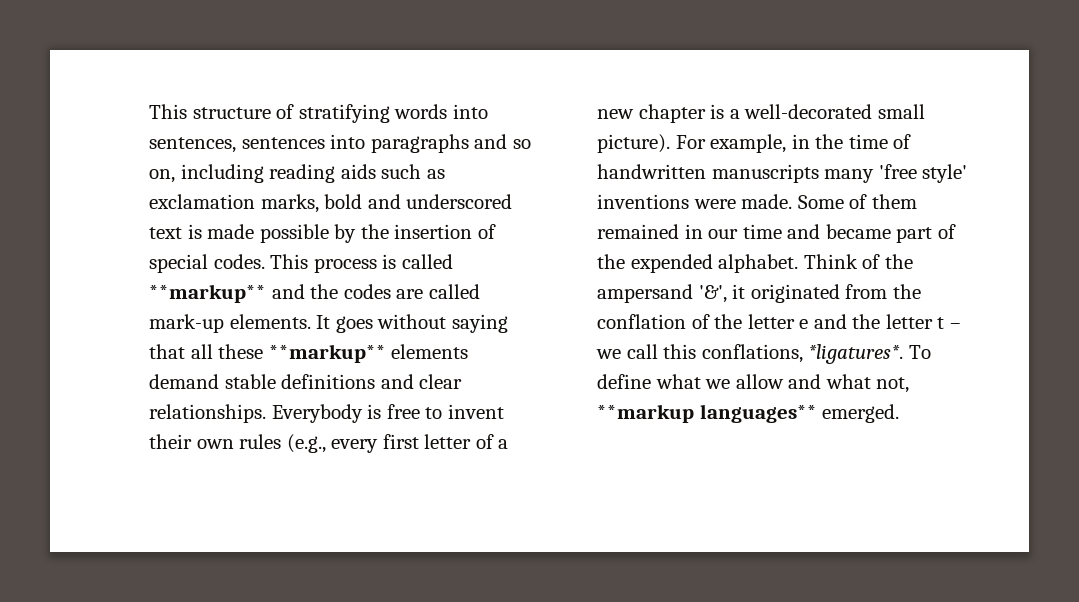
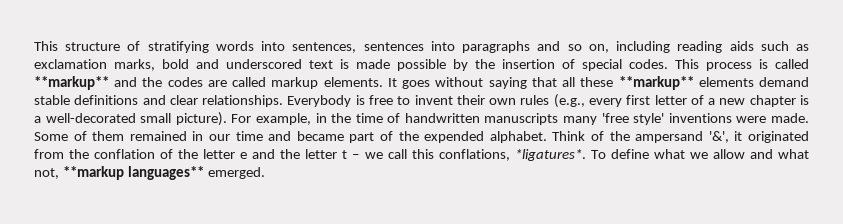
- This process is called **markup** and the codes are called mark-up elements.
+ This process is called **markup** and the codes are called markup elements.

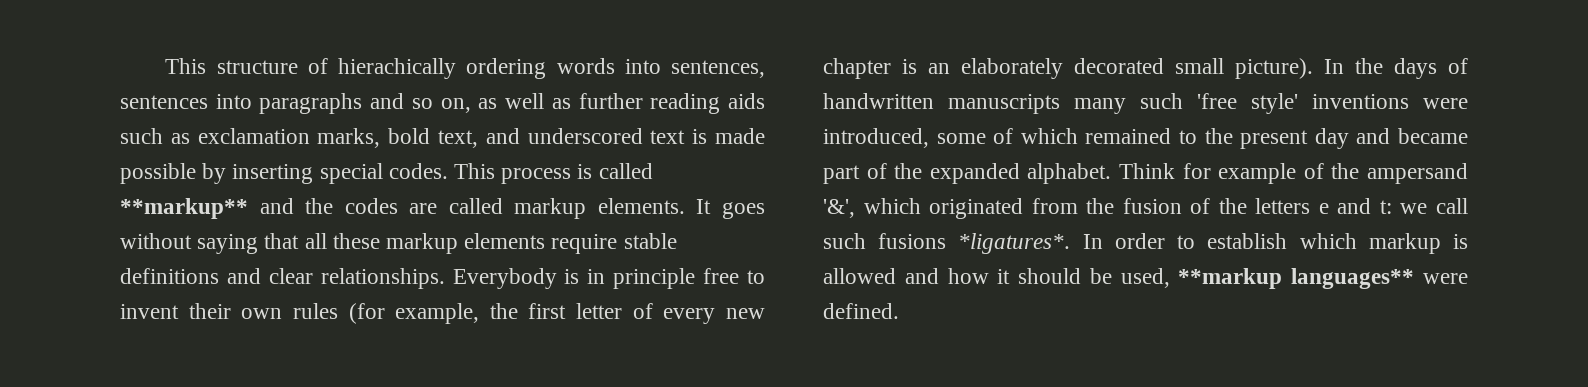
- This structure of stratifying words into sentences, sentences into paragraphs and so on, including reading aids such as exclamation marks, bold and underscored text is made possible by the insertion of special codes.
+ This structure of hierachically ordering words into sentences, sentences into paragraphs and so on, as well as further reading aids such as exclamation marks, bold text, and underscored text is made possible by inserting special codes.
- It goes without saying that all these **markup** elements demand stable definitions and clear relationships.
+ It goes without saying that all these markup elements require stable definitions and clear relationships.
- Everybody is free to invent their own rules (e.g., every first letter of a new chapter is a well-decorated small picture). For example, in the time of handwritten manuscripts many 'free style' inventions were made. Some of them remained in our time and became part of the expended alphabet.
+ Everybody is in principle free to invent their own rules (for example, the first letter of every new chapter is an elaborately decorated small picture). In the days of handwritten manuscripts many such 'free style' inventions were introduced, some of which remained to the present day and became part of the expanded alphabet.
- Think of the ampersand '&', it originated from the conflation of the letter e and the letter t – we call this conflations, *ligatures*. To define what we allow and what not, **markup languages** emerged.
+ Think for example of the ampersand '&', which originated from the fusion of the letters e and t: we call such fusions *ligatures*. In order to establish which markup is allowed and how it should be used, **markup languages** were defined.

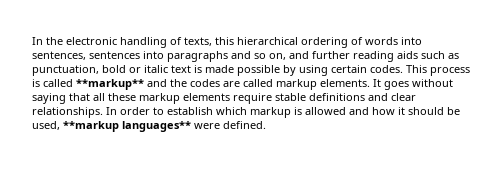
- This structure of hierachically ordering words into sentences, sentences into paragraphs and so on, as well as further reading aids such as exclamation marks, bold text, and underscored text is made possible by inserting special codes.
+ In the electronic handling of texts, this hierarchical ordering of words into sentences, sentences into paragraphs and so on, and further reading aids such as punctuation, bold or italic text is made possible by using certain codes.
- Everybody is in principle free to invent their own rules (for example, the first letter of every new chapter is an elaborately decorated small picture). In the days of handwritten manuscripts many such 'free style' inventions were introduced, some of which remained to the present day and became part of the expanded alphabet. Think for example of the ampersand '&', which originated from the fusion of the letters e and t: we call such fusions *ligatures*.

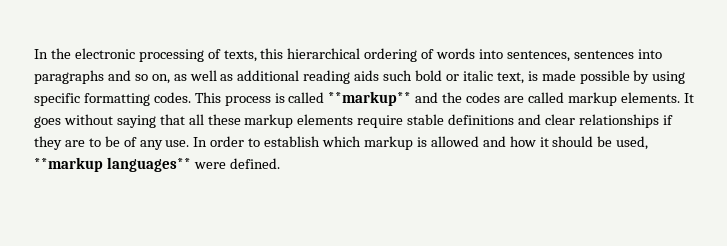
- In the electronic handling of texts, this hierarchical ordering of words into sentences, sentences into paragraphs and so on, and further reading aids such as punctuation, bold or italic text is made possible by using certain codes.
+ In the electronic processing of texts, this hierarchical ordering of words into sentences, sentences into paragraphs and so on, as well as additional reading aids such bold or italic text, is made possible by using specific formatting codes.
- It goes without saying that all these markup elements require stable definitions and clear relationships.
+ It goes without saying that all these markup elements require stable definitions and clear relationships if they are to be of any use.

